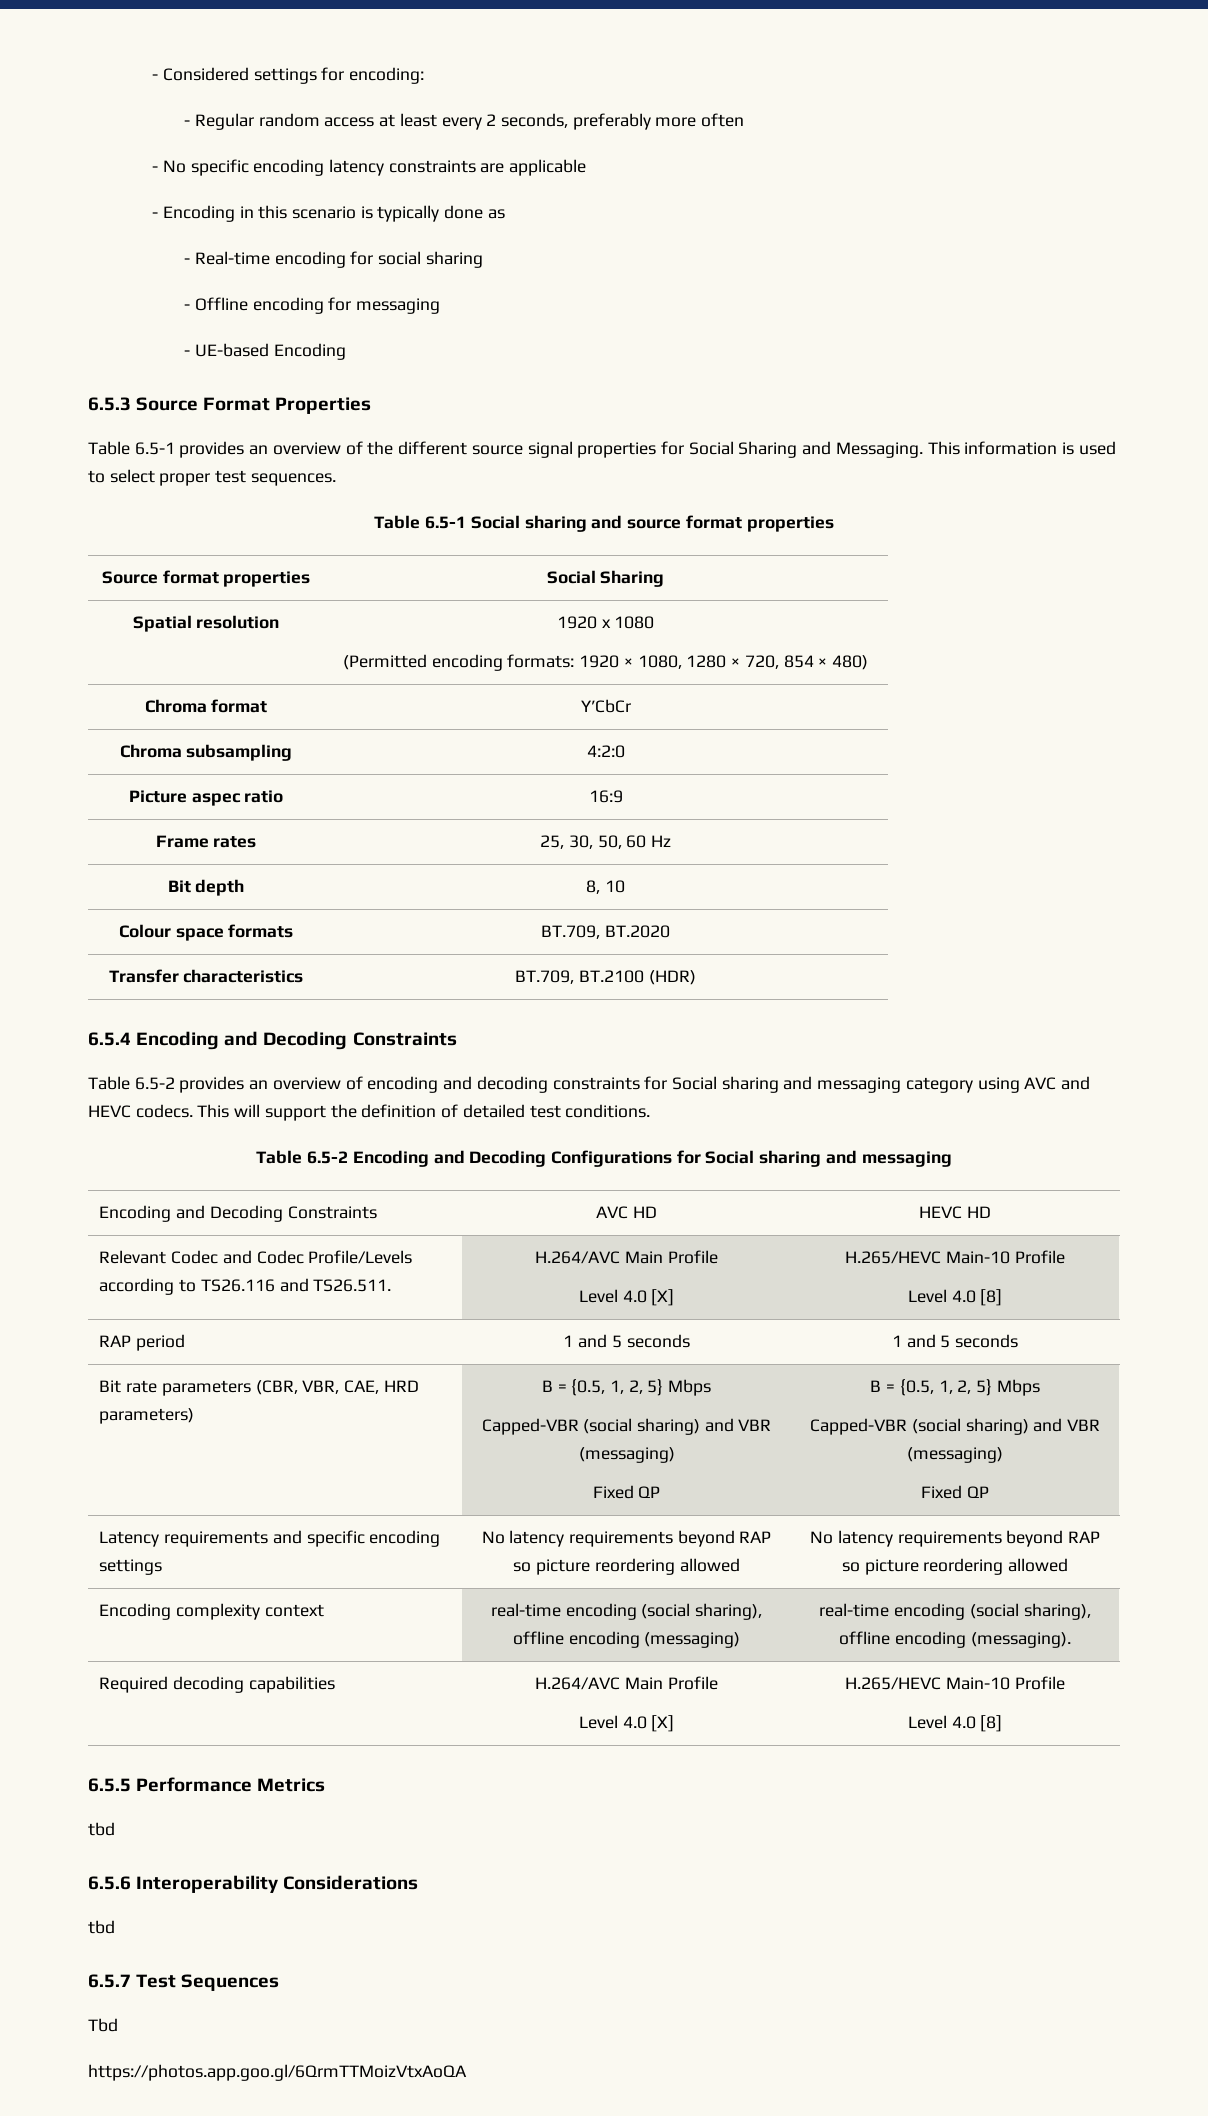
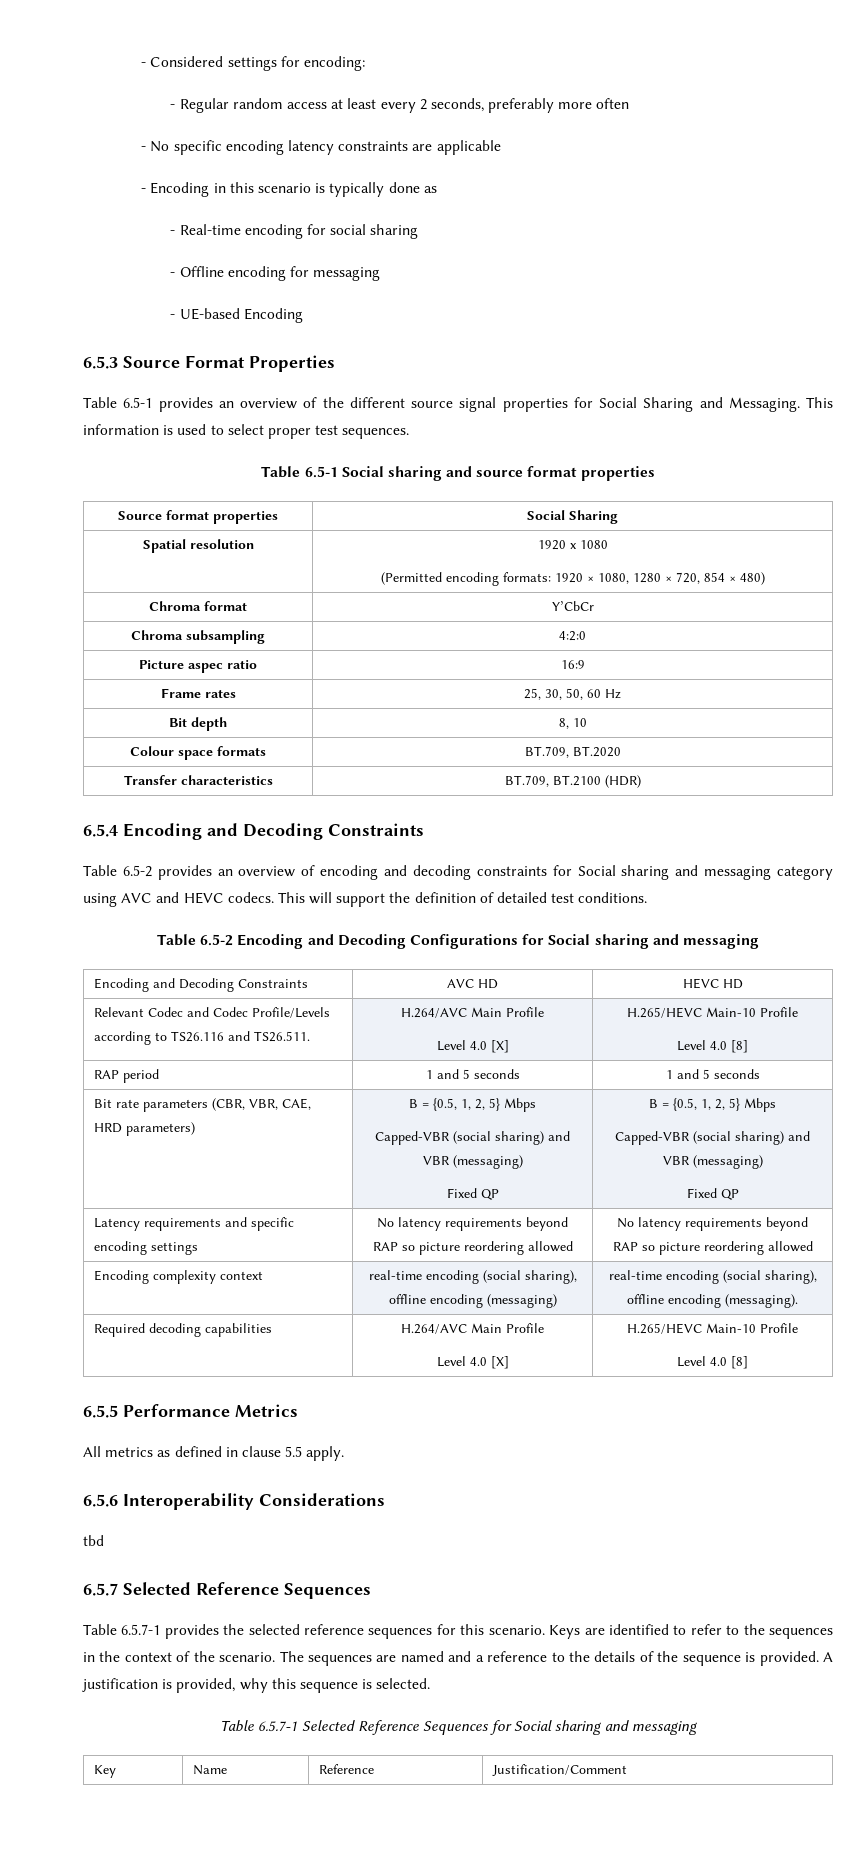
  6.5.5 Performance Metrics
- tbd
+ All metrics as defined in clause 5.5 apply.
- 6.5.7 Test Sequences
+ 6.5.7 Selected Reference Sequences
- Tbd
- https://photos.app.goo.gl/6QrmTTMoizVtxAoQA
+ Table 6.5.7-1 provides the selected reference sequences for this scenario. Keys are identified to refer to the sequences in the context of the scenario. The sequences are named and a reference to the details of the sequence is provided. A justification is provided, why this sequence is selected.
+ Table 6.5.7-1 Selected Reference Sequences for Social sharing and messaging
+ Key | Name | Reference | Justification/Comment

